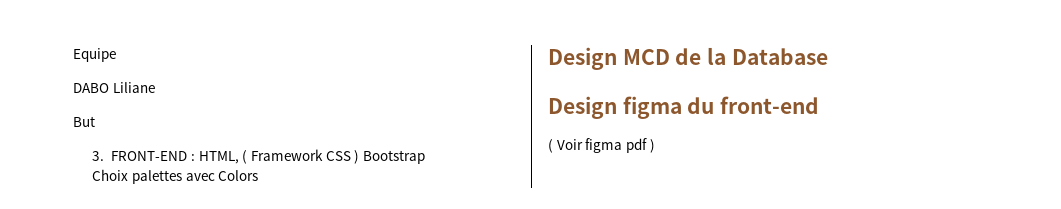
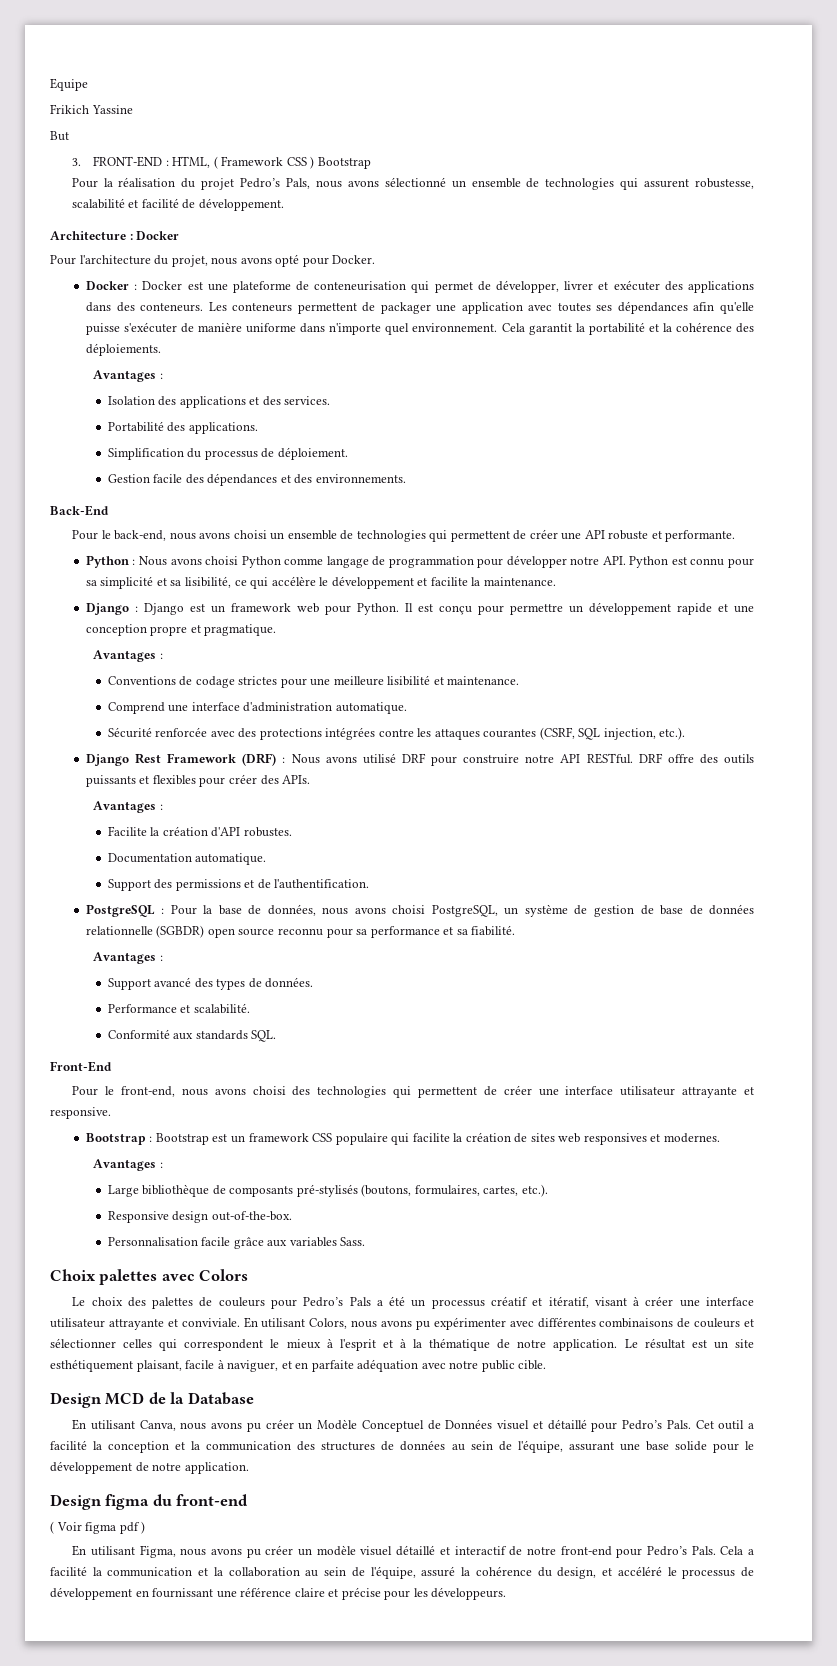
- DABO Liliane
+ Frikich Yassine
+ Pour la réalisation du projet Pedro’s Pals, nous avons sélectionné un ensemble de technologies qui assurent robustesse, scalabilité et facilité de développement.
+ Architecture : Docker
+ Pour l'architecture du projet, nous avons opté pour Docker.
+ Docker : Docker est une plateforme de conteneurisation qui permet de développer, livrer et exécuter des applications dans des conteneurs. Les conteneurs permettent de packager une application avec toutes ses dépendances afin qu'elle puisse s'exécuter de manière uniforme dans n'importe quel environnement. Cela garantit la portabilité et la cohérence des déploiements.
+ Avantages :
+ Isolation des applications et des services.
+ Portabilité des applications.
+ Simplification du processus de déploiement.
+ Gestion facile des dépendances et des environnements.
+ Back-End
+ Pour le back-end, nous avons choisi un ensemble de technologies qui permettent de créer une API robuste et performante.
+ Python : Nous avons choisi Python comme langage de programmation pour développer notre API. Python est connu pour sa simplicité et sa lisibilité, ce qui accélère le développement et facilite la maintenance.
+ Django : Django est un framework web pour Python. Il est conçu pour permettre un développement rapide et une conception propre et pragmatique.
+ Avantages :
+ Conventions de codage strictes pour une meilleure lisibilité et maintenance.
+ Comprend une interface d'administration automatique.
+ Sécurité renforcée avec des protections intégrées contre les attaques courantes (CSRF, SQL injection, etc.).
+ Django Rest Framework (DRF) : Nous avons utilisé DRF pour construire notre API RESTful. DRF offre des outils puissants et flexibles pour créer des APIs.
+ Avantages :
+ Facilite la création d'API robustes.
+ Documentation automatique.
+ Support des permissions et de l'authentification.
+ PostgreSQL : Pour la base de données, nous avons choisi PostgreSQL, un système de gestion de base de données relationnelle (SGBDR) open source reconnu pour sa performance et sa fiabilité.
+ Avantages :
+ Support avancé des types de données.
+ Performance et scalabilité.
+ Conformité aux standards SQL.
+ Front-End
+ Pour le front-end, nous avons choisi des technologies qui permettent de créer une interface utilisateur attrayante et responsive.
+ Bootstrap : Bootstrap est un framework CSS populaire qui facilite la création de sites web responsives et modernes.
+ Avantages :
+ Large bibliothèque de composants pré-stylisés (boutons, formulaires, cartes, etc.).
+ Responsive design out-of-the-box.
+ Personnalisation facile grâce aux variables Sass.
  Choix palettes avec Colors
+ Le choix des palettes de couleurs pour Pedro’s Pals a été un processus créatif et itératif, visant à créer une interface utilisateur attrayante et conviviale. En utilisant Colors, nous avons pu expérimenter avec différentes combinaisons de couleurs et sélectionner celles qui correspondent le mieux à l'esprit et à la thématique de notre application. Le résultat est un site esthétiquement plaisant, facile à naviguer, et en parfaite adéquation avec notre public cible.
+ En utilisant Canva, nous avons pu créer un Modèle Conceptuel de Données visuel et détaillé pour Pedro’s Pals. Cet outil a facilité la conception et la communication des structures de données au sein de l'équipe, assurant une base solide pour le développement de notre application.
+ En utilisant Figma, nous avons pu créer un modèle visuel détaillé et interactif de notre front-end pour Pedro’s Pals. Cela a facilité la communication et la collaboration au sein de l'équipe, assuré la cohérence du design, et accéléré le processus de développement en fournissant une référence claire et précise pour les développeurs.

